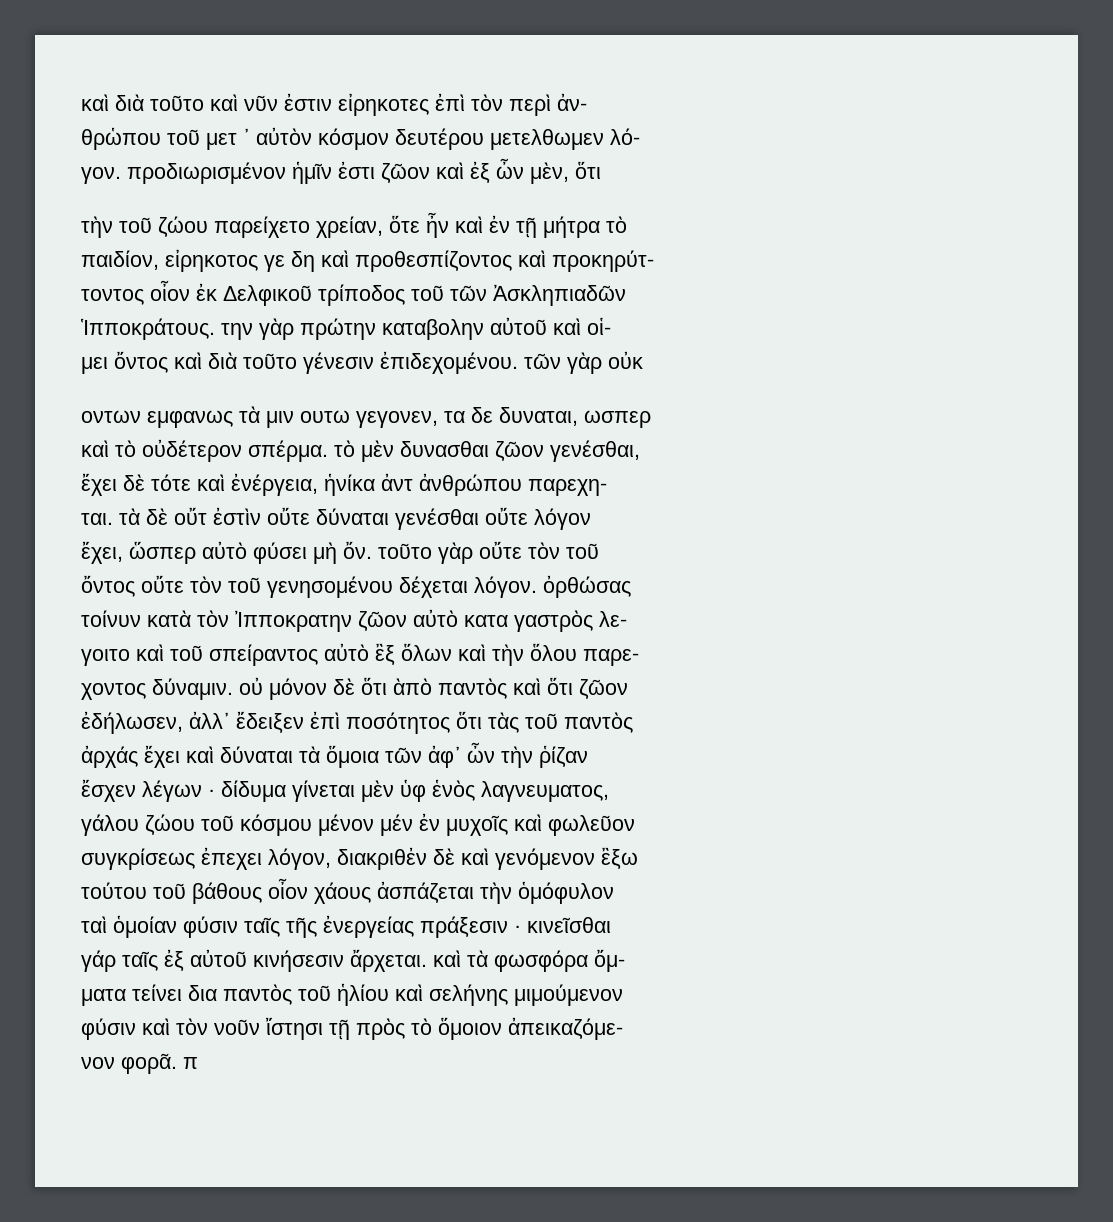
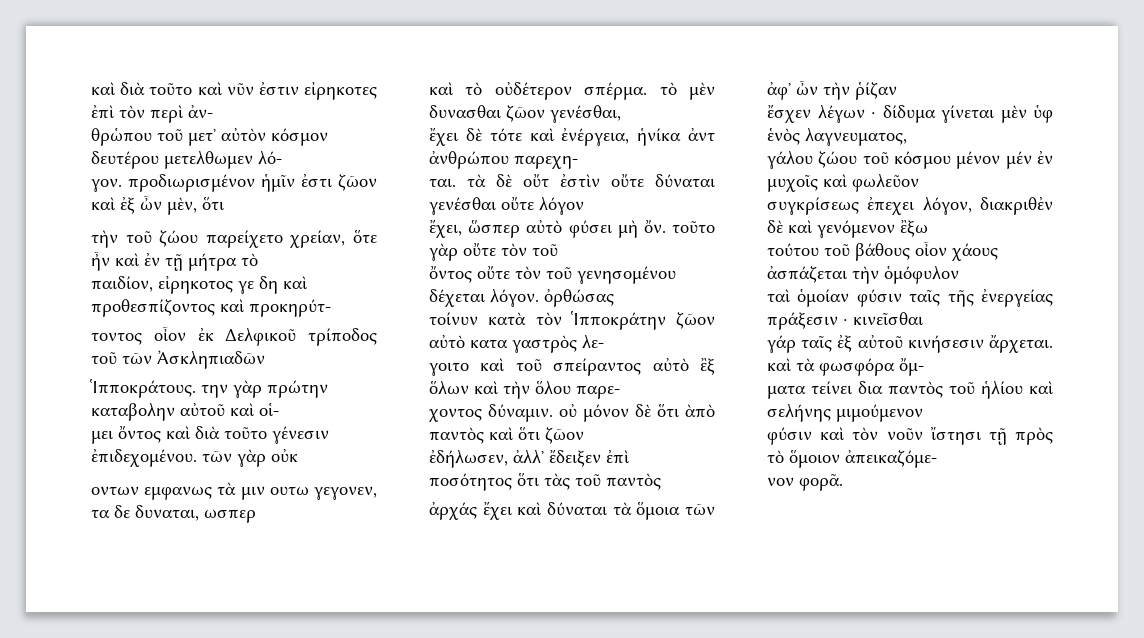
- θρὡπου τοῦ μετ ᾽ αὐτὸν κόσμον δευτέρου μετελθωμεν λό-
+ θρὡπου τοῦ μετ᾽ αὐτὸν κόσμον δευτέρου μετελθωμεν λό-
- τοίνυν κατὰ τὸν Ἰπποκρατην ζῶον αὐτὸ κατα γαστρὸς λε-
+ τοίνυν κατὰ τὸν Ἱπποκράτην ζῶον αὐτὸ κατα γαστρὸς λε-
- νον φορᾶ. π
+ νον φορᾶ.

